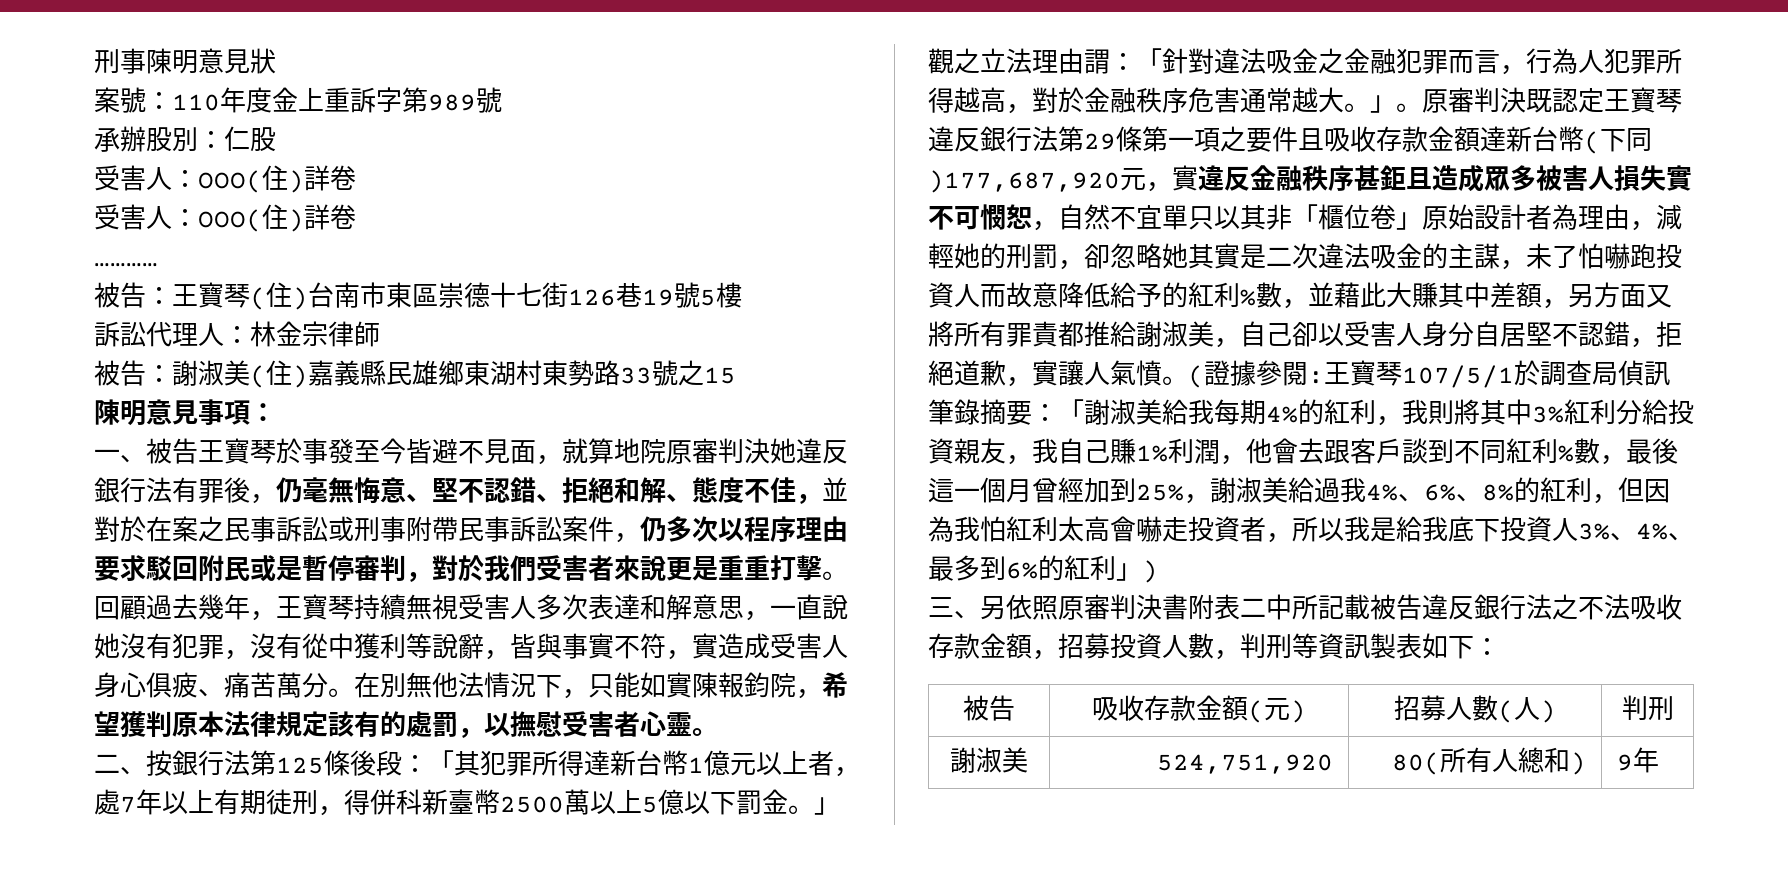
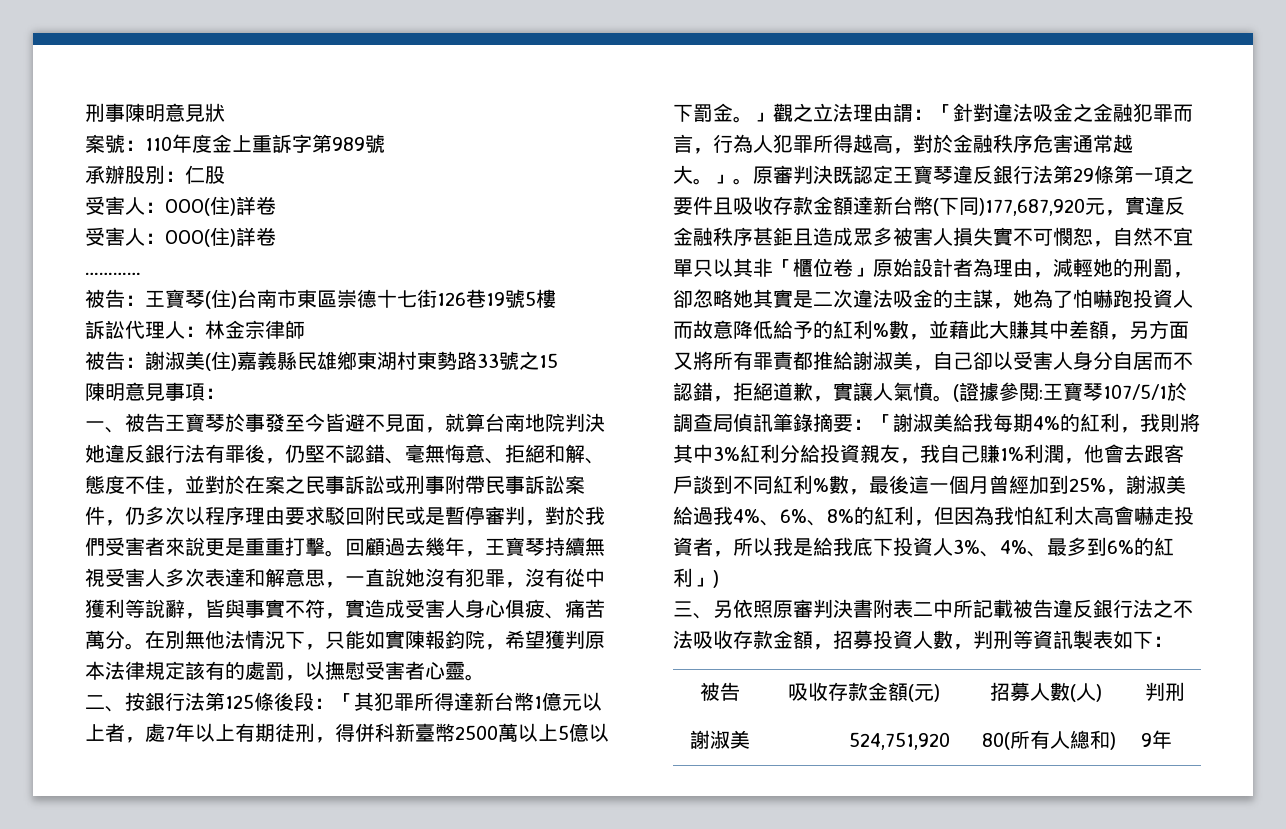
- 一、被告王寶琴於事發至今皆避不見面，就算地院原審判決她違反銀行法有罪後，仍毫無悔意、堅不認錯、拒絕和解、態度不佳，並對於在案之民事訴訟或刑事附帶民事訴訟案件，仍多次以程序理由要求駁回附民或是暫停審判，對於我們受害者來說更是重重打擊。
+ 一、被告王寶琴於事發至今皆避不見面，就算台南地院判決她違反銀行法有罪後，仍堅不認錯、毫無悔意、拒絕和解、態度不佳，並對於在案之民事訴訟或刑事附帶民事訴訟案件，仍多次以程序理由要求駁回附民或是暫停審判，對於我們受害者來說更是重重打擊。
- 原審判決既認定王寶琴違反銀行法第29條第一項之要件且吸收存款金額達新台幣(下同)177,687,920元，實違反金融秩序甚鉅且造成眾多被害人損失實不可憫恕，自然不宜單只以其非「櫃位卷」原始設計者為理由，減輕她的刑罰，卻忽略她其實是二次違法吸金的主謀，未了怕嚇跑投資人而故意降低給予的紅利%數，並藉此大賺其中差額，另方面又將所有罪責都推給謝淑美，自己卻以受害人身分自居堅不認錯，拒絕道歉，實讓人氣憤。
+ 原審判決既認定王寶琴違反銀行法第29條第一項之要件且吸收存款金額達新台幣(下同)177,687,920元，實違反金融秩序甚鉅且造成眾多被害人損失實不可憫恕，自然不宜單只以其非「櫃位卷」原始設計者為理由，減輕她的刑罰，卻忽略她其實是二次違法吸金的主謀，她為了怕嚇跑投資人而故意降低給予的紅利%數，並藉此大賺其中差額，另方面又將所有罪責都推給謝淑美，自己卻以受害人身分自居而不認錯，拒絕道歉，實讓人氣憤。

